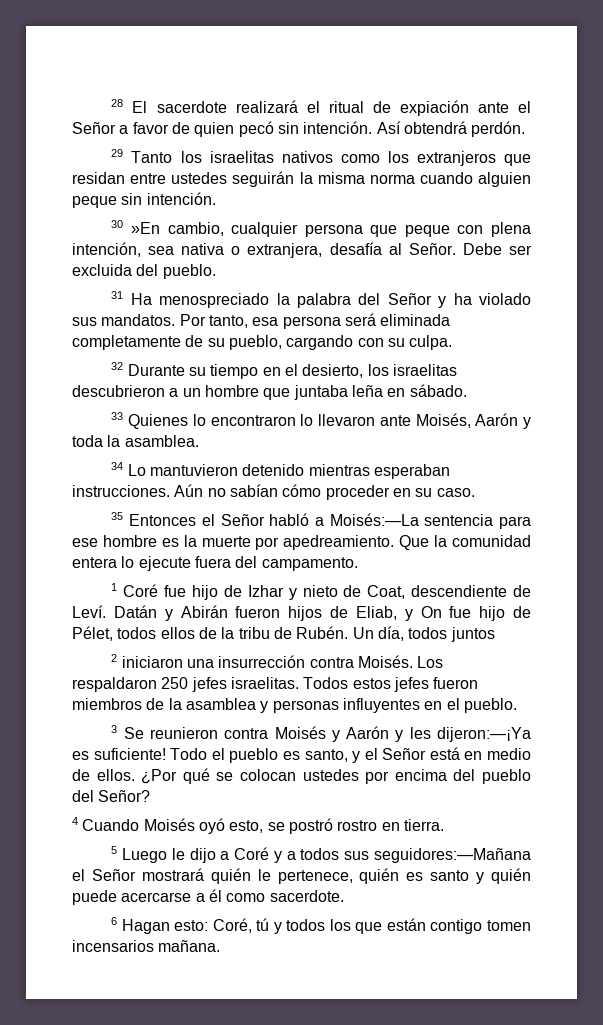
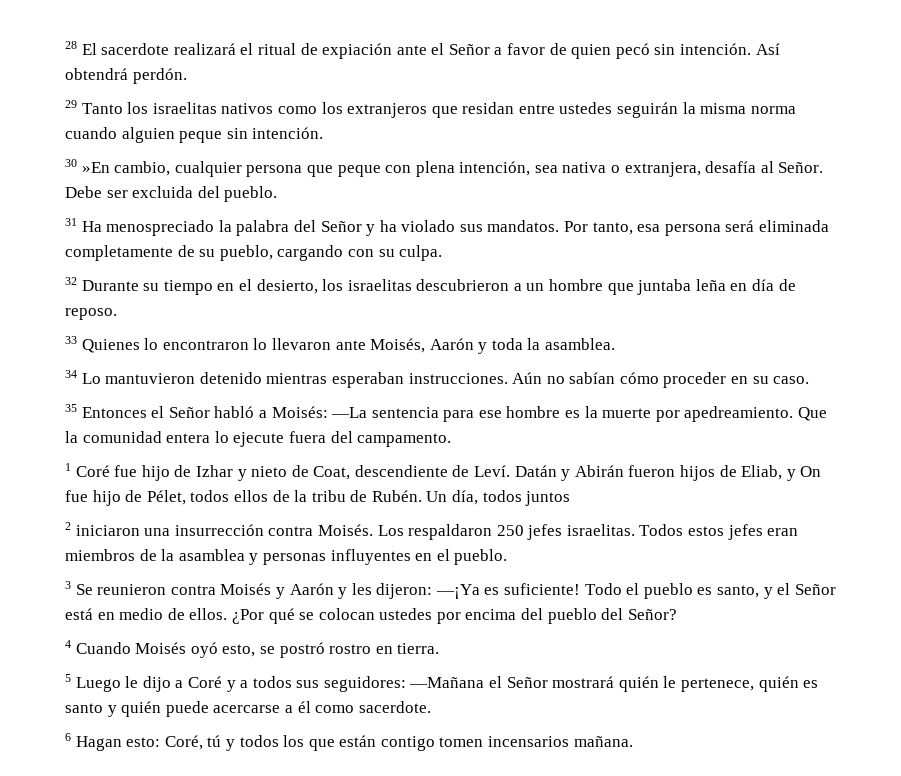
- 32 Durante su tiempo en el desierto, los israelitas descubrieron a un hombre que juntaba leña en sábado.
+ 32 Durante su tiempo en el desierto, los israelitas descubrieron a un hombre que juntaba leña en día de reposo.
- 35 Entonces el Señor habló a Moisés:—La sentencia para ese hombre es la muerte por apedreamiento.
+ 35 Entonces el Señor habló a Moisés: —La sentencia para ese hombre es la muerte por apedreamiento.
- Todos estos jefes fueron miembros de la asamblea y personas influyentes en el pueblo.
+ Todos estos jefes eran miembros de la asamblea y personas influyentes en el pueblo.
- 3 Se reunieron contra Moisés y Aarón y les dijeron:—¡Ya es suficiente!
+ 3 Se reunieron contra Moisés y Aarón y les dijeron: —¡Ya es suficiente!
- 5 Luego le dijo a Coré y a todos sus seguidores:—Mañana el Señor mostrará quién le pertenece, quién es santo y quién puede acercarse a él como sacerdote.
+ 5 Luego le dijo a Coré y a todos sus seguidores: —Mañana el Señor mostrará quién le pertenece, quién es santo y quién puede acercarse a él como sacerdote.

